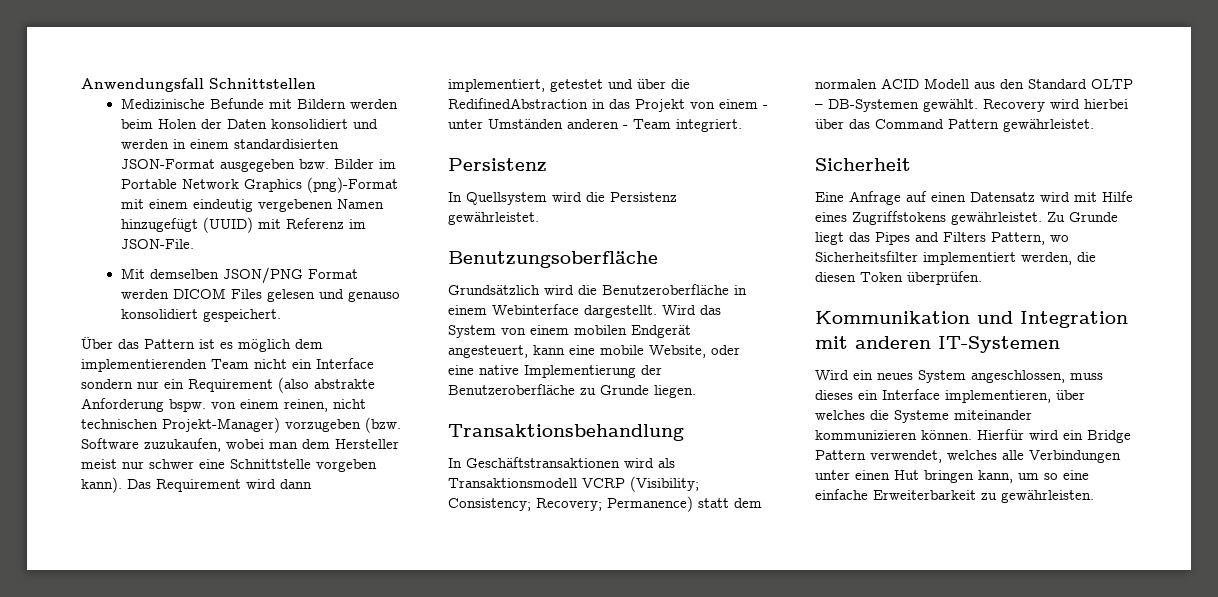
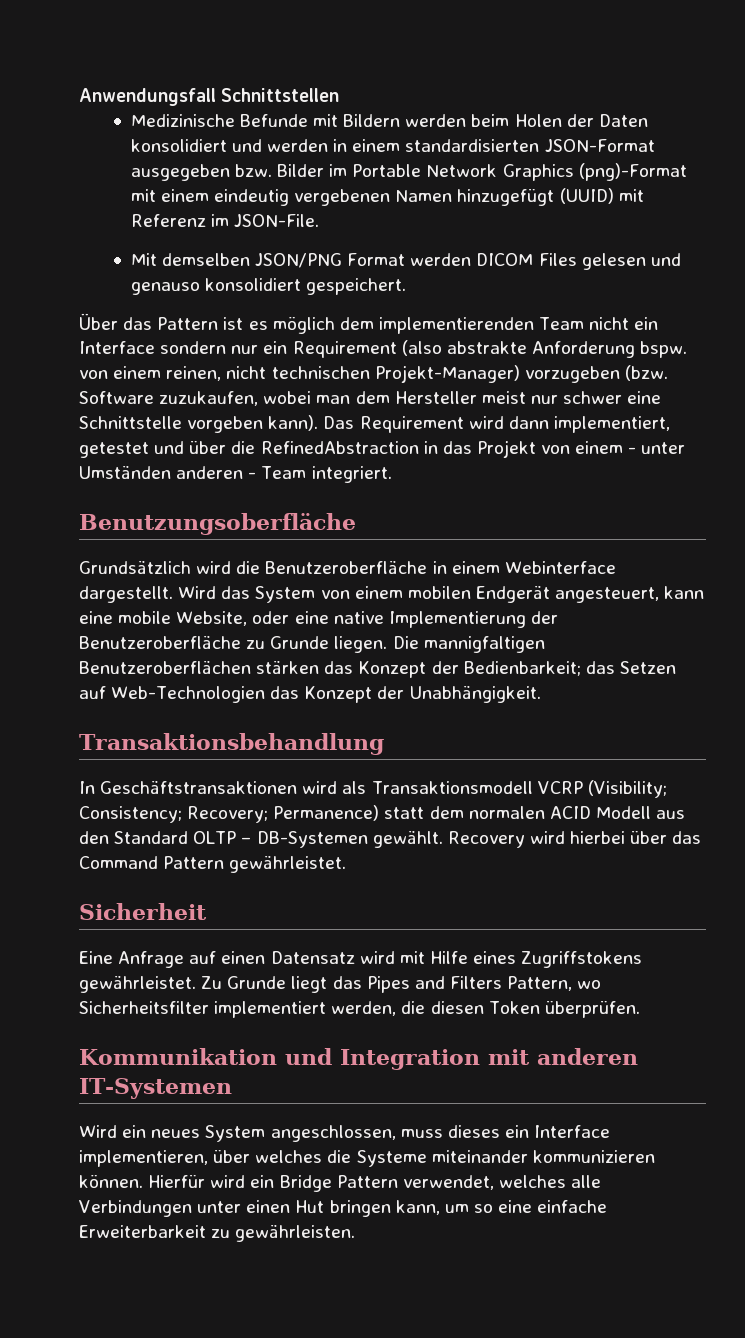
- Das Requirement wird dann implementiert, getestet und über die RedifinedAbstraction in das Projekt von einem - unter Umständen anderen - Team integriert.
- Persistenz
- In Quellsystem wird die Persistenz gewährleistet.
+ Das Requirement wird dann implementiert, getestet und über die RefinedAbstraction in das Projekt von einem - unter Umständen anderen - Team integriert.
+ Die mannigfaltigen Benutzeroberflächen stärken das Konzept der Bedienbarkeit; das Setzen auf Web-Technologien das Konzept der Unabhängigkeit.

